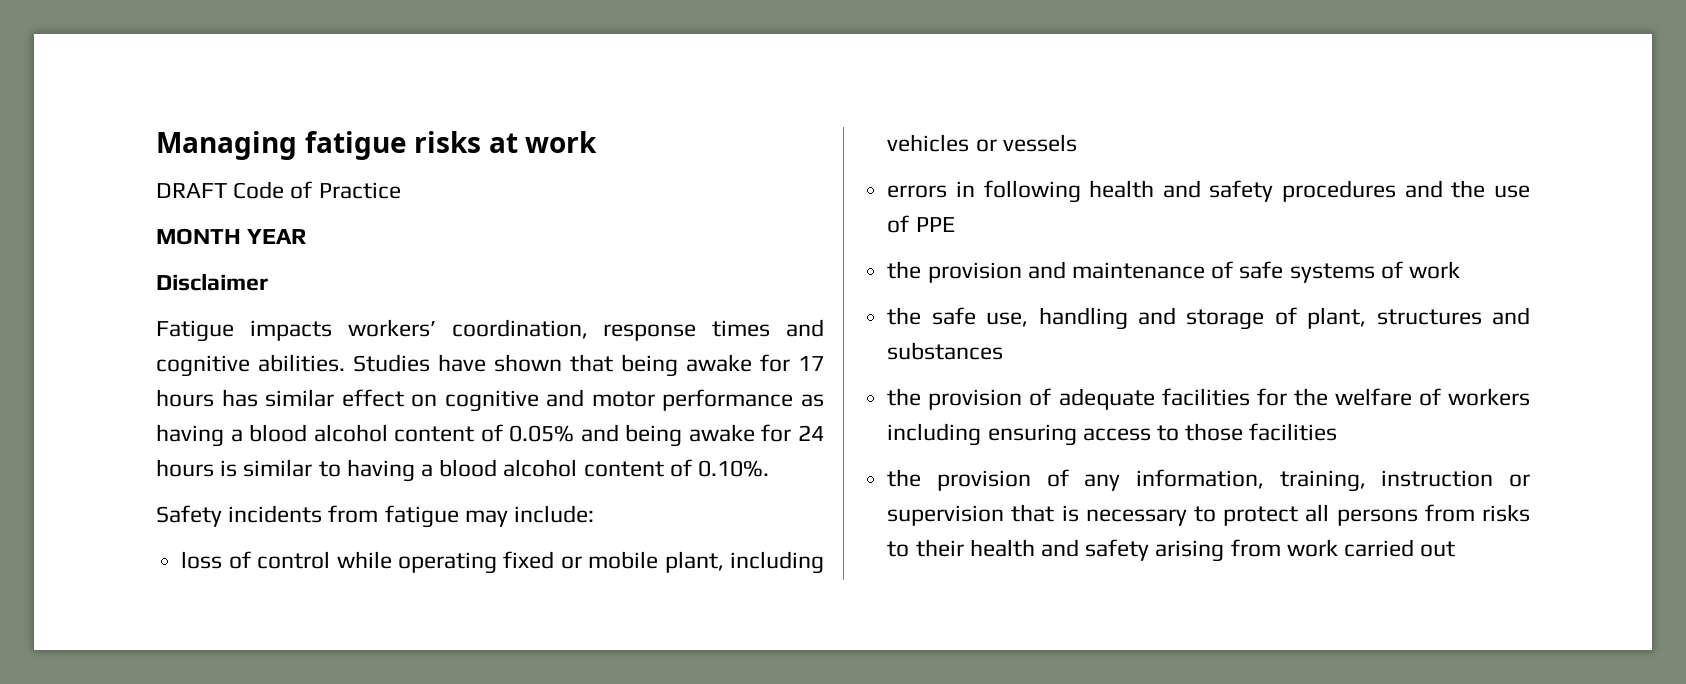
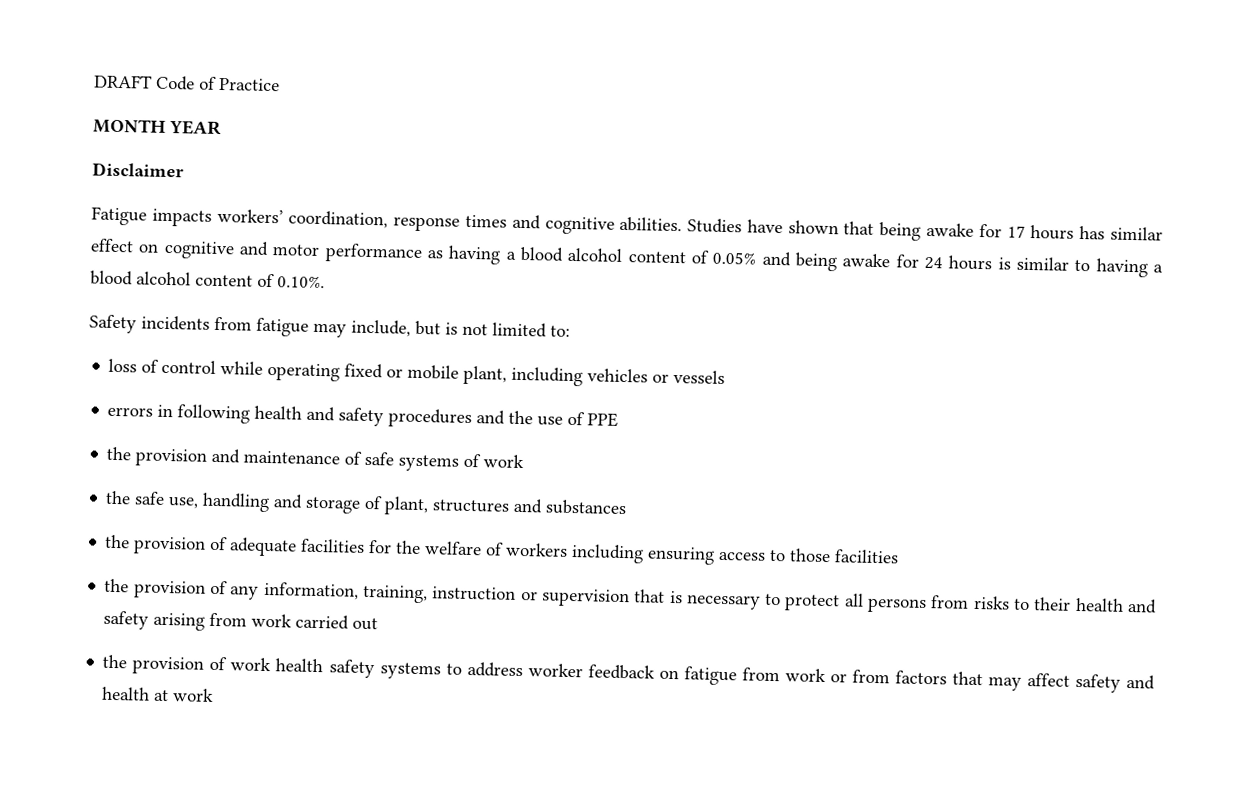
- Managing fatigue risks at work
- Safety incidents from fatigue may include:
+ Safety incidents from fatigue may include, but is not limited to:
+ the provision of work health safety systems to address worker feedback on fatigue from work or from factors that may affect safety and health at work

